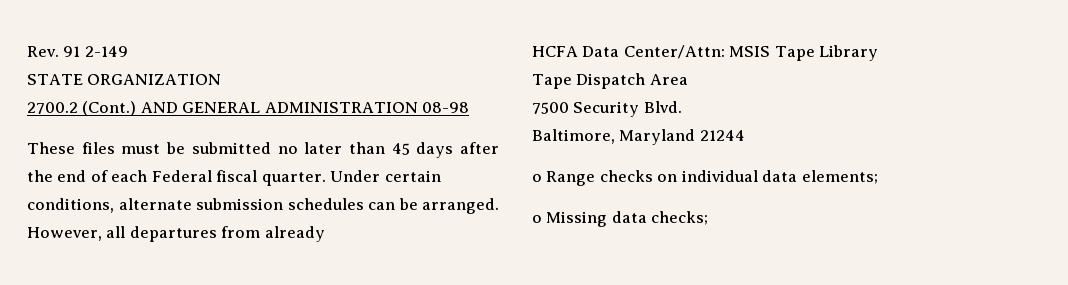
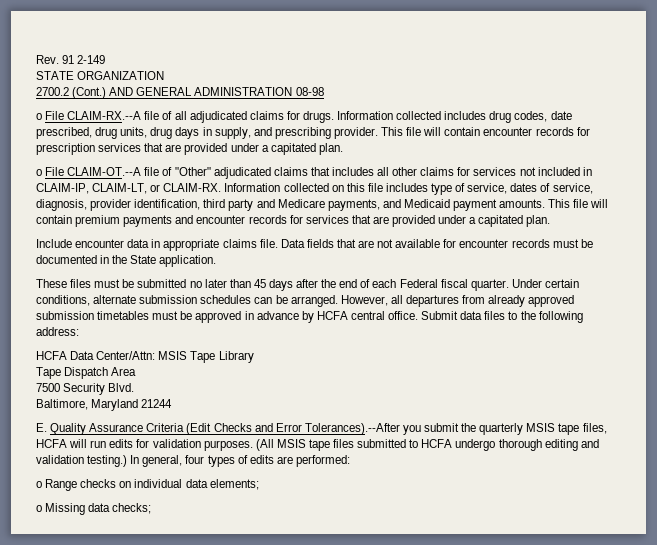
+ o File CLAIM-RX.--A file of all adjudicated claims for drugs. Information collected includes drug codes, date prescribed, drug units, drug days in supply, and prescribing provider. This file will contain encounter records for prescription services that are provided under a capitated plan.
+ o File CLAIM-OT.--A file of "Other" adjudicated claims that includes all other claims for services not included in CLAIM-IP, CLAIM-LT, or CLAIM-RX. Information collected on this file includes type of service, dates of service, diagnosis, provider identification, third party and Medicare payments, and Medicaid payment amounts. This file will contain premium payments and encounter records for services that are provided under a capitated plan.
+ Include encounter data in appropriate claims file. Data fields that are not available for encounter records must be documented in the State application.
- However, all departures from already
+ However, all departures from already approved submission timetables must be approved in advance by HCFA central office. Submit data files to the following address:
+ E. Quality Assurance Criteria (Edit Checks and Error Tolerances).--After you submit the quarterly MSIS tape files, HCFA will run edits for validation purposes. (All MSIS tape files submitted to HCFA undergo thorough editing and validation testing.) In general, four types of edits are performed:

